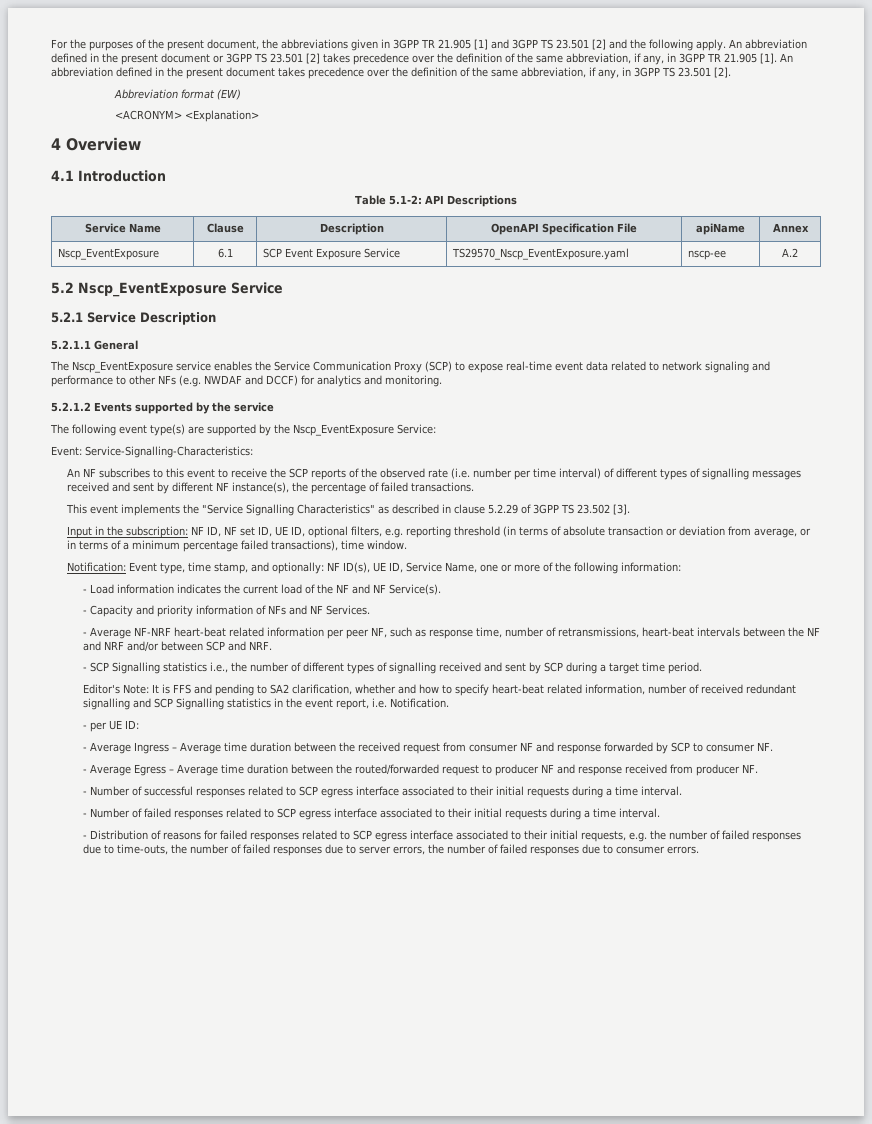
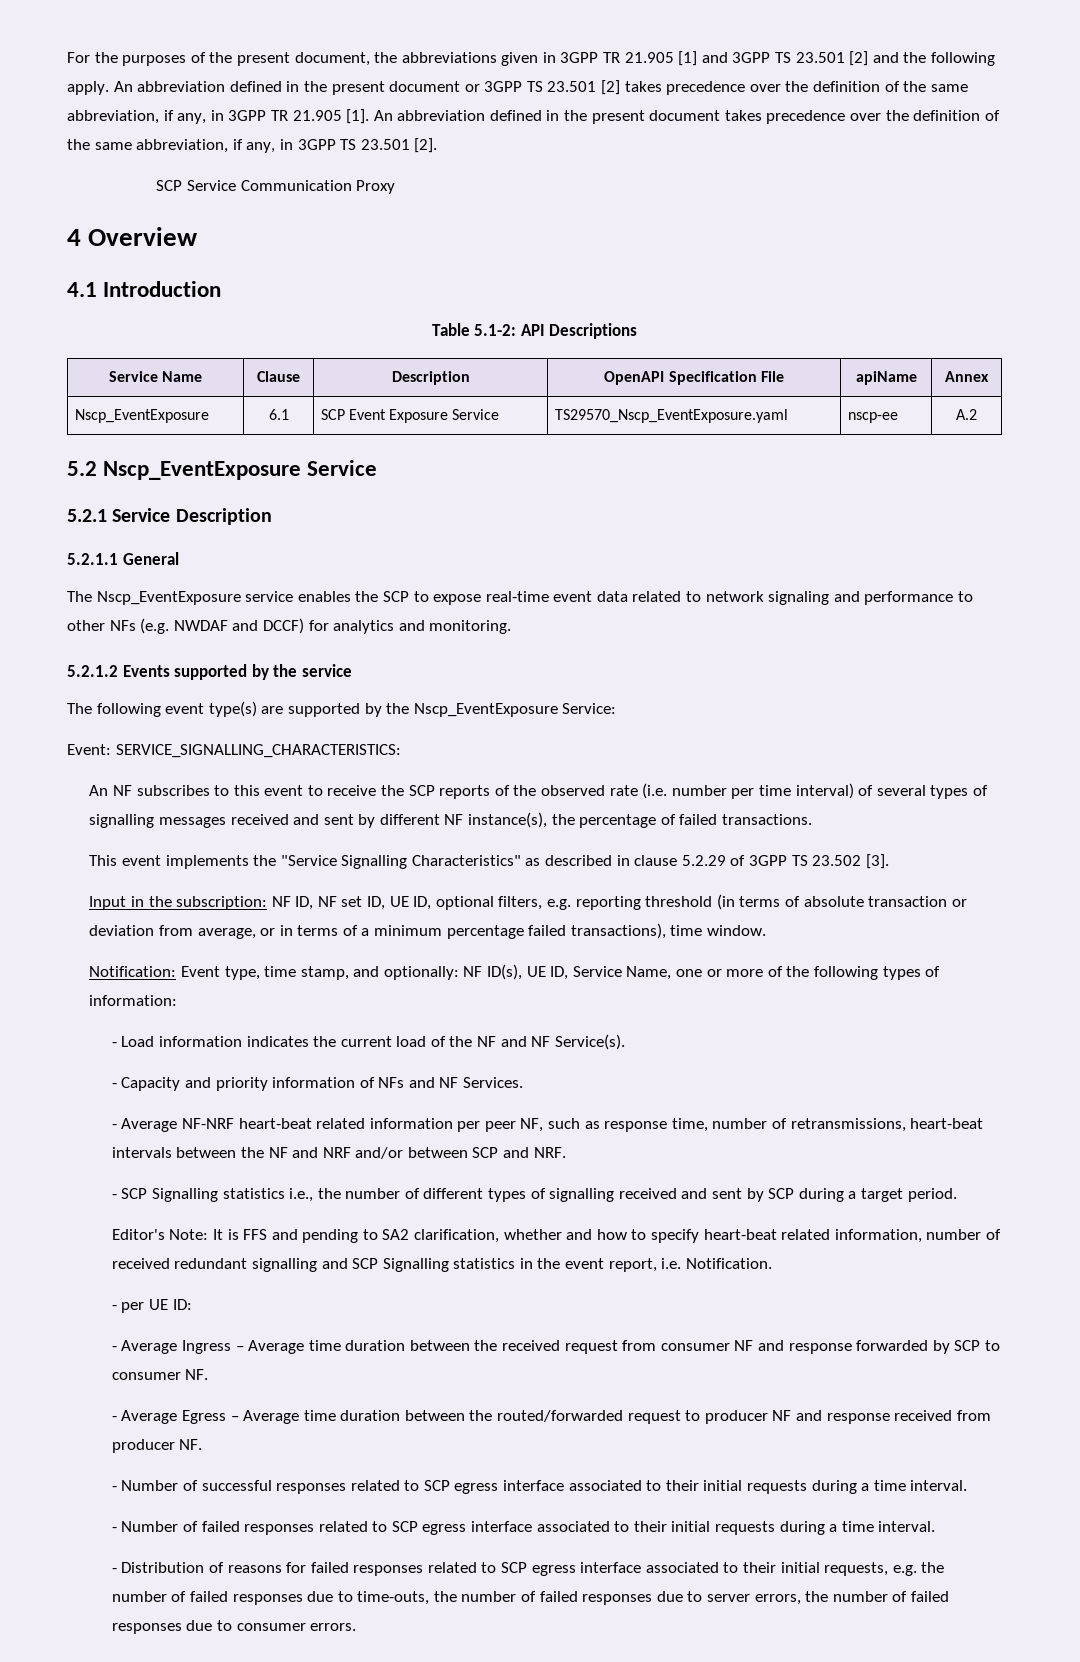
- Abbreviation format (EW)
- <ACRONYM> <Explanation>
+ SCP Service Communication Proxy
- The Nscp_EventExposure service enables the Service Communication Proxy (SCP) to expose real-time event data related to network signaling and performance to other NFs (e.g. NWDAF and DCCF) for analytics and monitoring.
+ The Nscp_EventExposure service enables the SCP to expose real-time event data related to network signaling and performance to other NFs (e.g. NWDAF and DCCF) for analytics and monitoring.
- Event: Service-Signalling-Characteristics:
+ Event: SERVICE_SIGNALLING_CHARACTERISTICS:
- An NF subscribes to this event to receive the SCP reports of the observed rate (i.e. number per time interval) of different types of signalling messages received and sent by different NF instance(s), the percentage of failed transactions.
+ An NF subscribes to this event to receive the SCP reports of the observed rate (i.e. number per time interval) of several types of signalling messages received and sent by different NF instance(s), the percentage of failed transactions.
- Notification: Event type, time stamp, and optionally: NF ID(s), UE ID, Service Name, one or more of the following information:
+ Notification: Event type, time stamp, and optionally: NF ID(s), UE ID, Service Name, one or more of the following types of information:
- - SCP Signalling statistics i.e., the number of different types of signalling received and sent by SCP during a target time period.
+ - SCP Signalling statistics i.e., the number of different types of signalling received and sent by SCP during a target period.

